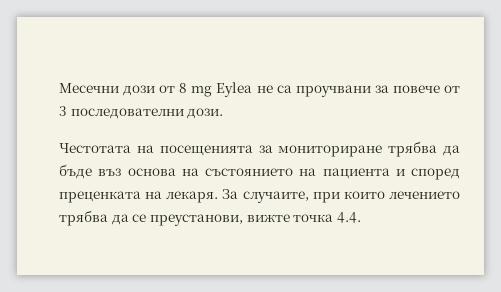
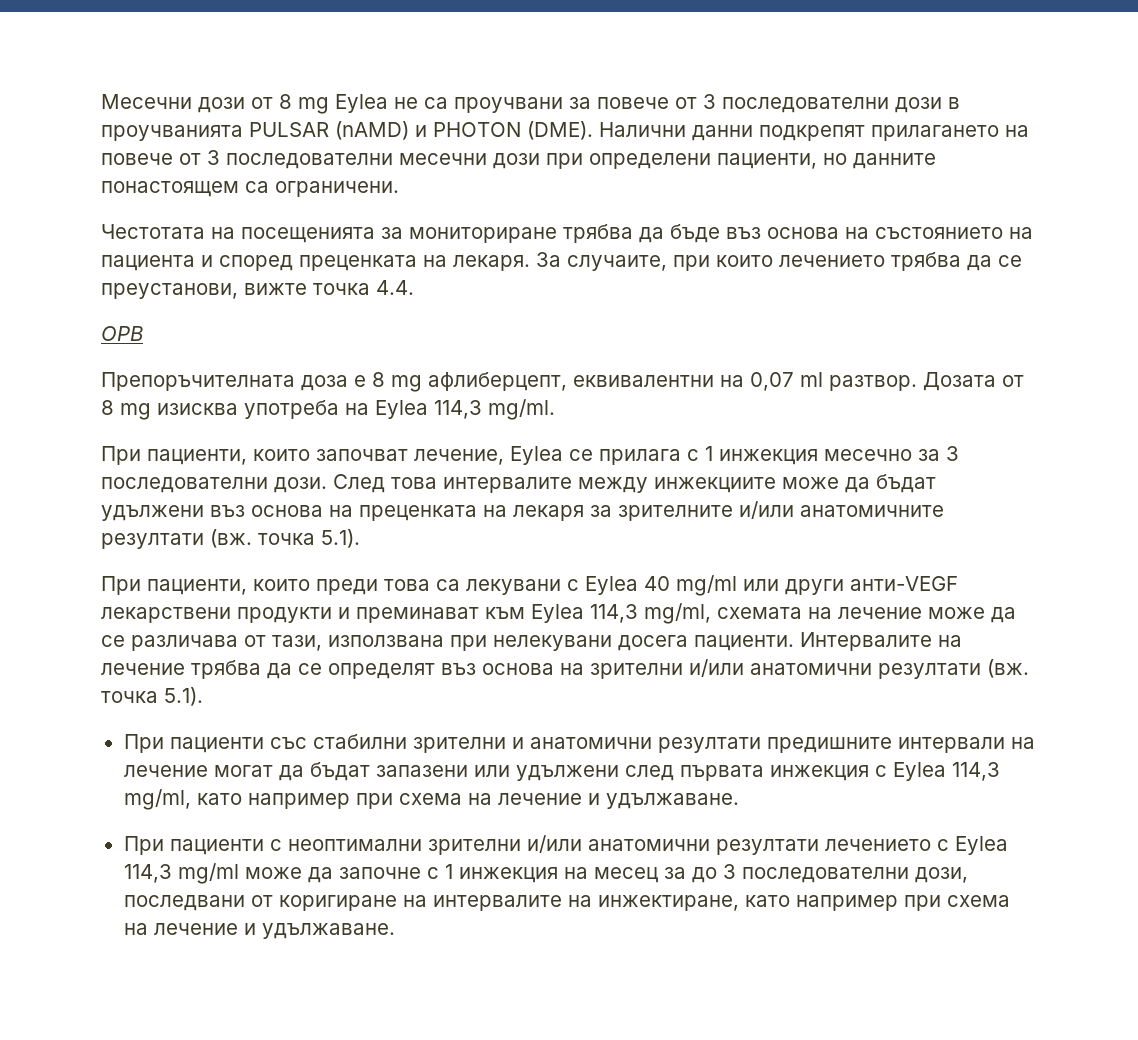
- Месечни дози от 8 mg Eylea не са проучвани за повече от 3 последователни дози.
+ Месечни дози от 8 mg Eylea не са проучвани за повече от 3 последователни дози в проучванията PULSAR (nAMD) и PHOTON (DME). Налични данни подкрепят прилагането на повече от 3 последователни месечни дози при определени пациенти, но данните понастоящем са ограничени.
+ ОРВ
+ Препоръчителната доза е 8 mg афлиберцепт, еквивалентни на 0,07 ml разтвор. Дозата от 8 mg изисква употреба на Eylea 114,3 mg/ml.
+ При пациенти, които започват лечение, Eylea се прилага с 1 инжекция месечно за 3 последователни дози. След това интервалите между инжекциите може да бъдат удължени въз основа на преценката на лекаря за зрителните и/или анатомичните резултати (вж. точка 5.1).
+ При пациенти, които преди това са лекувани с Eylea 40 mg/ml или други анти-VEGF лекарствени продукти и преминават към Eylea 114,3 mg/ml, схемата на лечение може да се различава от тази, използвана при нелекувани досега пациенти. Интервалите на лечение трябва да се определят въз основа на зрителни и/или анатомични резултати (вж. точка 5.1).
+ При пациенти със стабилни зрителни и анатомични резултати предишните интервали на лечение могат да бъдат запазени или удължени след първата инжекция с Eylea 114,3 mg/ml, като например при схема на лечение и удължаване.
+ При пациенти с неоптимални зрителни и/или анатомични резултати лечението с Eylea 114,3 mg/ml може да започне с 1 инжекция на месец за до 3 последователни дози, последвани от коригиране на интервалите на инжектиране, като например при схема на лечение и удължаване.

